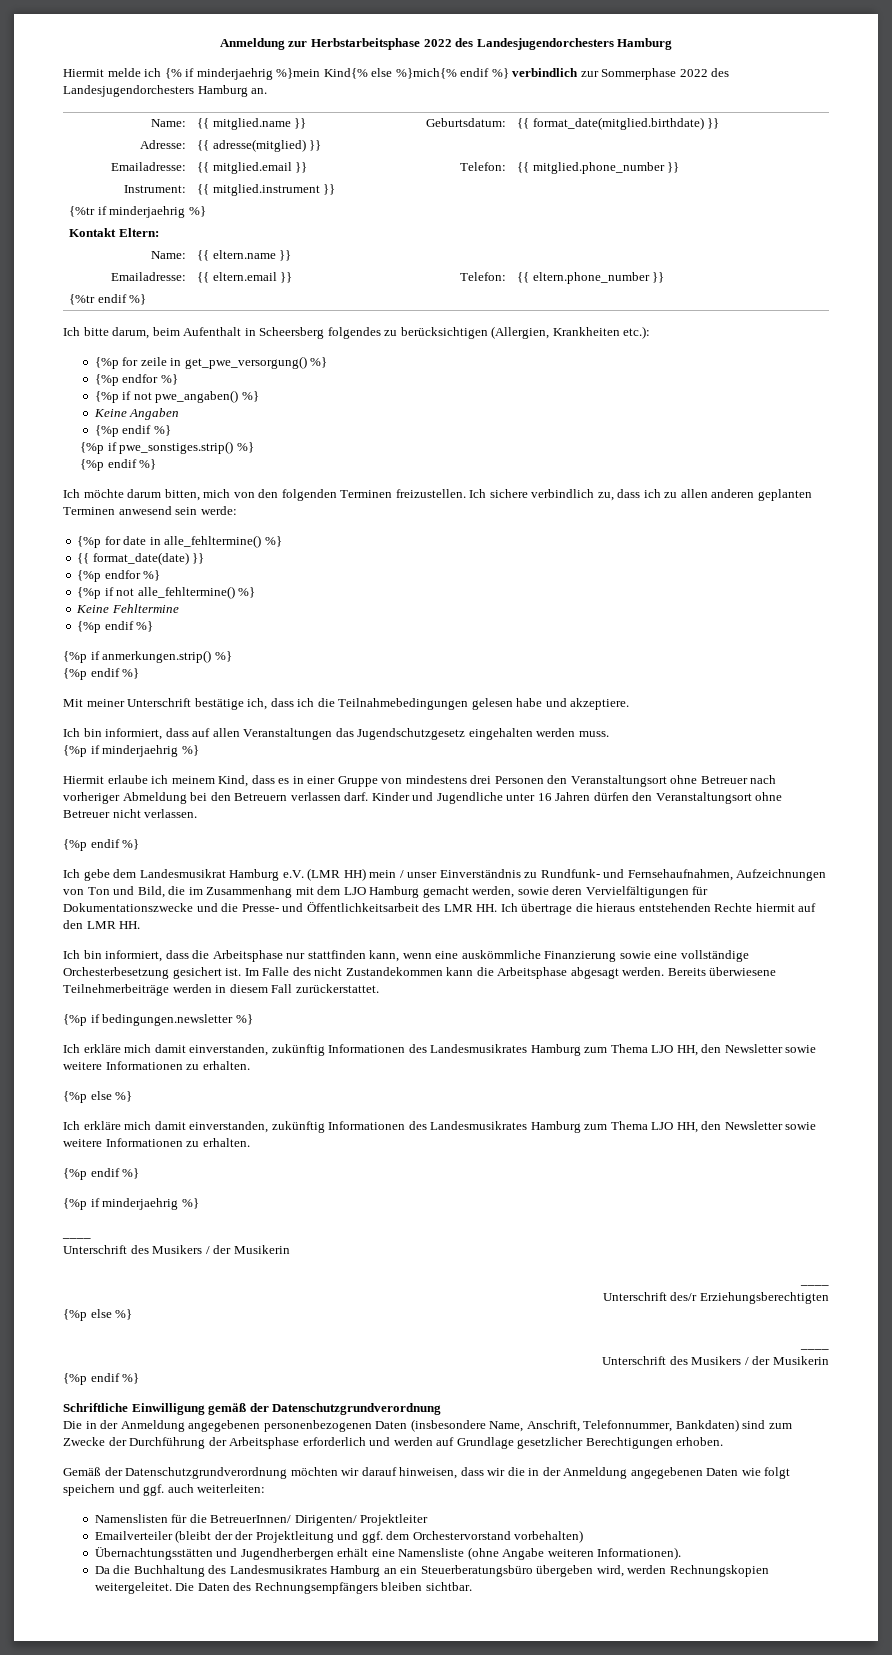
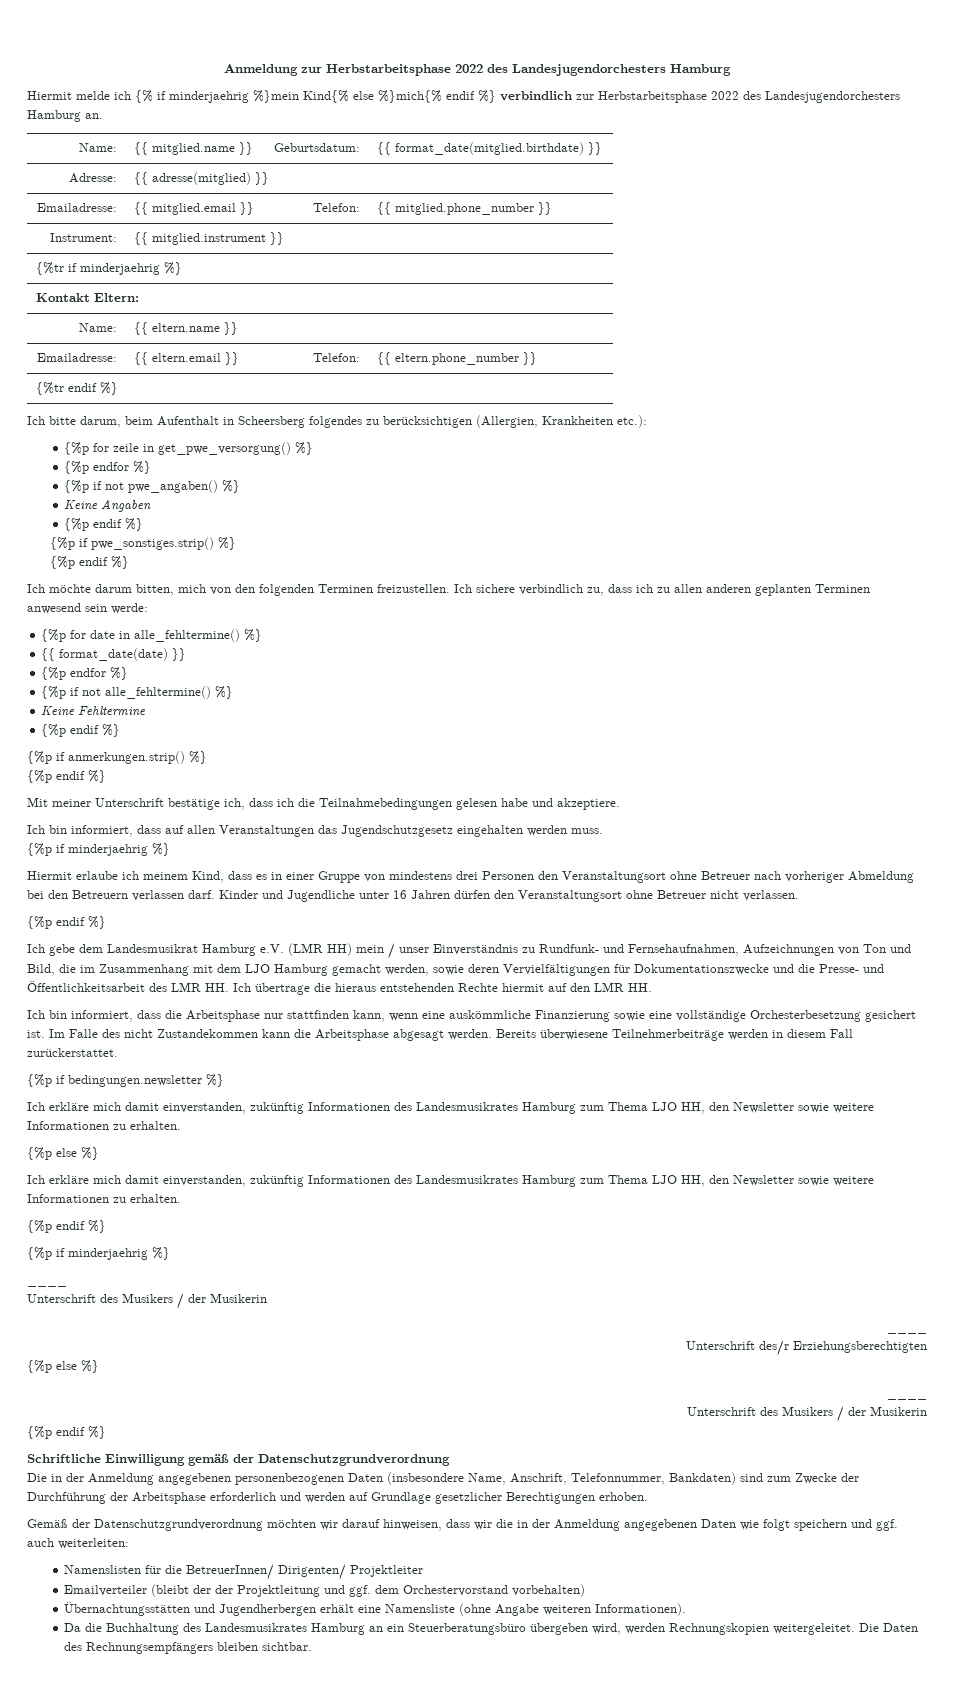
- Hiermit melde ich {% if minderjaehrig %}mein Kind{% else %}mich{% endif %} verbindlich zur Sommerphase 2022 des Landesjugendorchesters Hamburg an.
+ Hiermit melde ich {% if minderjaehrig %}mein Kind{% else %}mich{% endif %} verbindlich zur Herbstarbeitsphase 2022 des Landesjugendorchesters Hamburg an.

